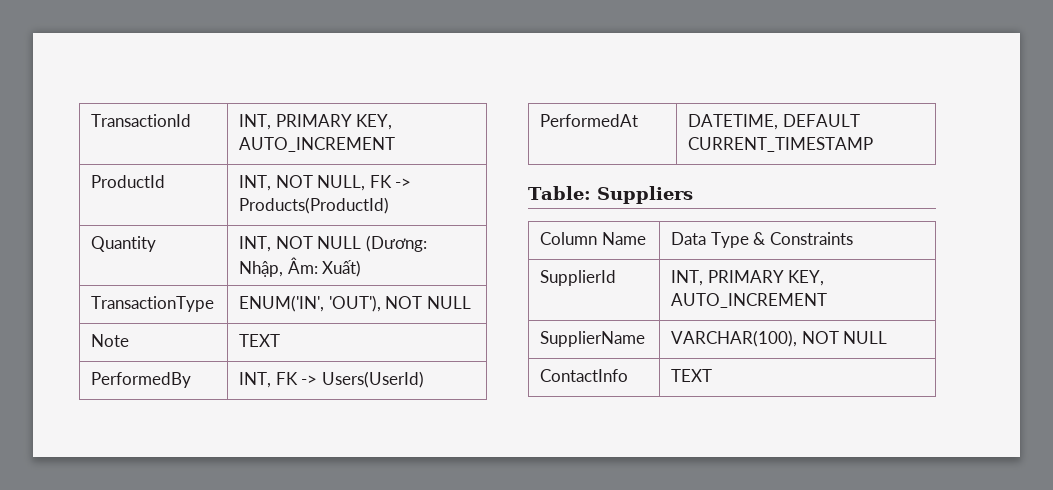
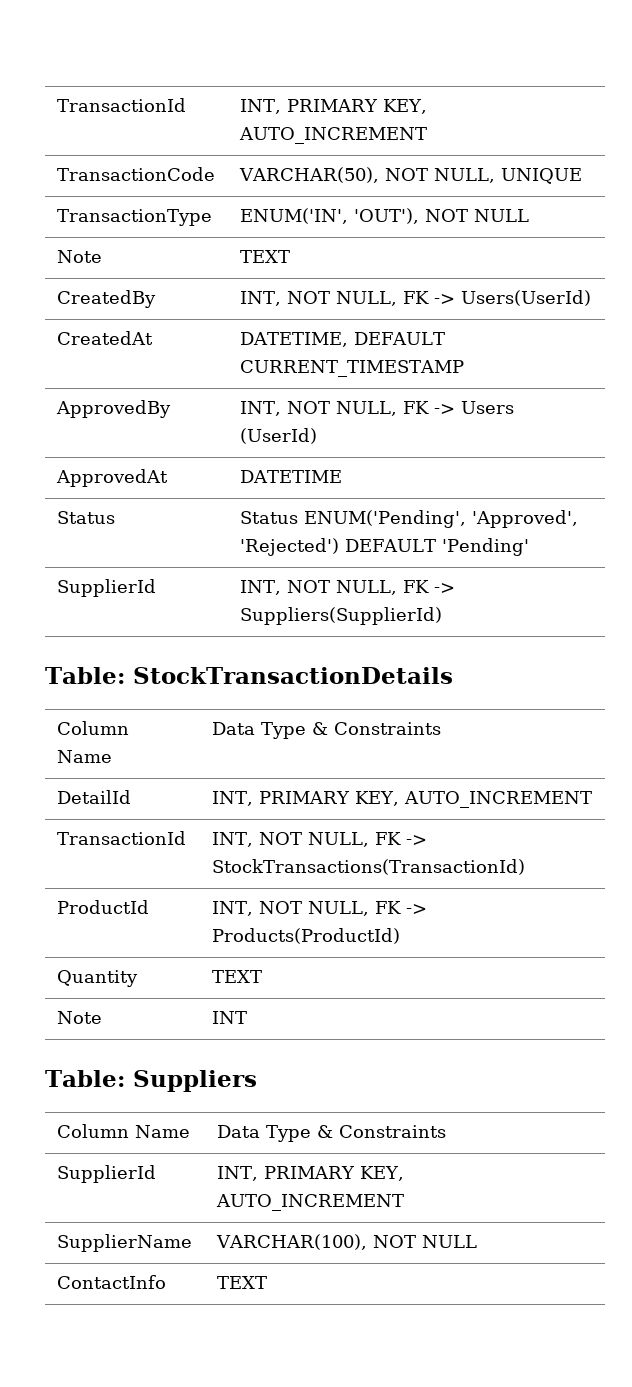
+ TransactionCode | VARCHAR(50), NOT NULL, UNIQUE
+ TransactionType | ENUM('IN', 'OUT'), NOT NULL
+ Note | TEXT
+ CreatedBy | INT, NOT NULL, FK -> Users(UserId)
+ CreatedAt | DATETIME, DEFAULT CURRENT_TIMESTAMP
+ ApprovedBy | INT, NOT NULL, FK -> Users (UserId)
+ ApprovedAt | DATETIME
+ Status | Status ENUM('Pending', 'Approved', 'Rejected') DEFAULT 'Pending'
+ SupplierId | INT, NOT NULL, FK -> Suppliers(SupplierId)
+ Table: StockTransactionDetails
+ Column Name | Data Type & Constraints
+ DetailId | INT, PRIMARY KEY, AUTO_INCREMENT
+ TransactionId | INT, NOT NULL, FK -> StockTransactions(TransactionId)
- Quantity | INT, NOT NULL (Dương: Nhập, Âm: Xuất)
- TransactionType | ENUM('IN', 'OUT'), NOT NULL
- Note | TEXT
- PerformedBy | INT, FK -> Users(UserId)
- PerformedAt | DATETIME, DEFAULT CURRENT_TIMESTAMP
+ Quantity | TEXT
+ Note | INT

